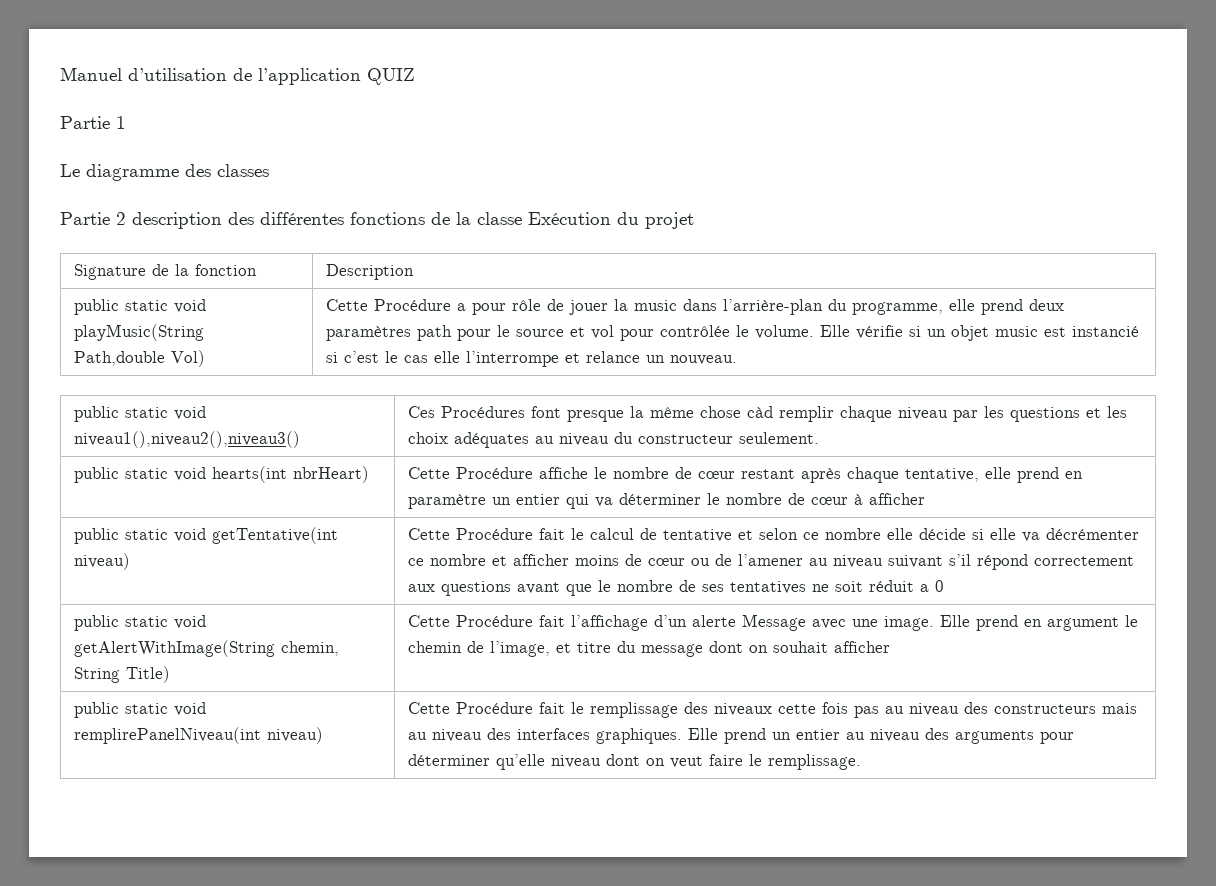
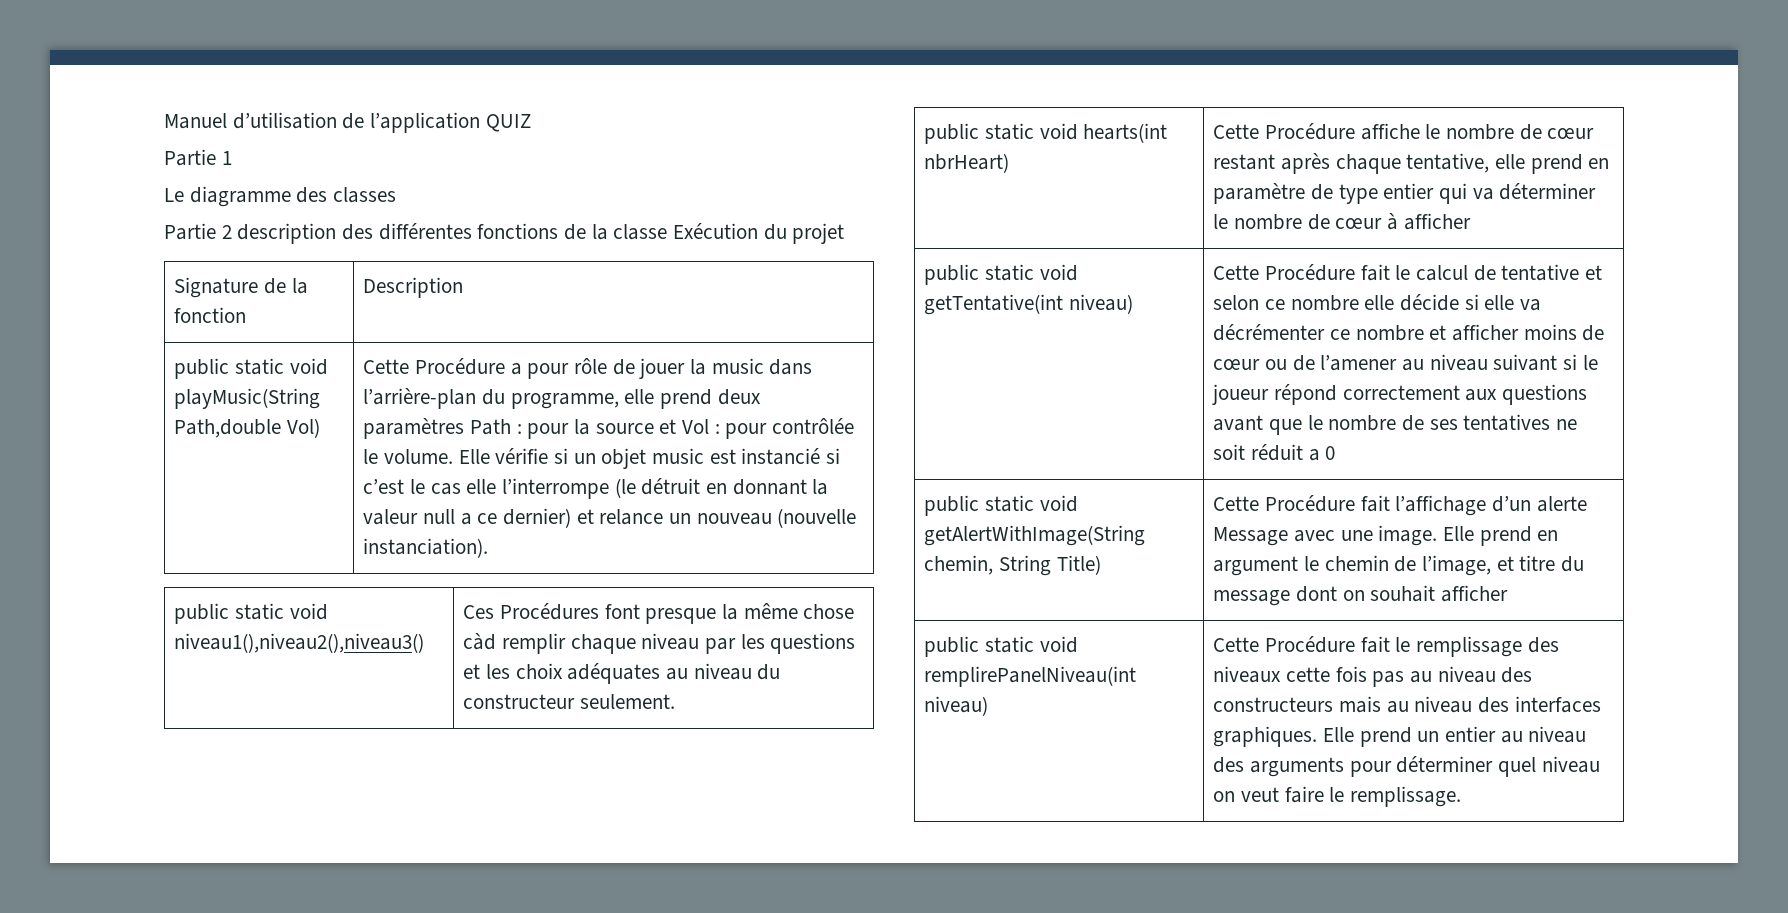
- Cette Procédure a pour rôle de jouer la music dans l’arrière-plan du programme, elle prend deux paramètres path pour le source et vol pour contrôlée le volume.
+ Cette Procédure a pour rôle de jouer la music dans l’arrière-plan du programme, elle prend deux paramètres Path : pour la source et Vol : pour contrôlée le volume.
- Elle vérifie si un objet music est instancié si c’est le cas elle l’interrompe et relance un nouveau.
+ Elle vérifie si un objet music est instancié si c’est le cas elle l’interrompe (le détruit en donnant la valeur null a ce dernier) et relance un nouveau (nouvelle instanciation).
- public static void hearts(int nbrHeart) | Cette Procédure affiche le nombre de cœur restant après chaque tentative, elle prend en paramètre un entier qui va déterminer le nombre de cœur à afficher
+ public static void hearts(int nbrHeart) | Cette Procédure affiche le nombre de cœur restant après chaque tentative, elle prend en paramètre de type entier qui va déterminer le nombre de cœur à afficher
- Cette Procédure fait le calcul de tentative et selon ce nombre elle décide si elle va décrémenter ce nombre et afficher moins de cœur ou de l’amener au niveau suivant s’il répond correctement aux questions avant que le nombre de ses tentatives ne soit réduit a 0
+ Cette Procédure fait le calcul de tentative et selon ce nombre elle décide si elle va décrémenter ce nombre et afficher moins de cœur ou de l’amener au niveau suivant si le joueur répond correctement aux questions avant que le nombre de ses tentatives ne soit réduit a 0
- Elle prend un entier au niveau des arguments pour déterminer qu’elle niveau dont on veut faire le remplissage.
+ Elle prend un entier au niveau des arguments pour déterminer quel niveau on veut faire le remplissage.

